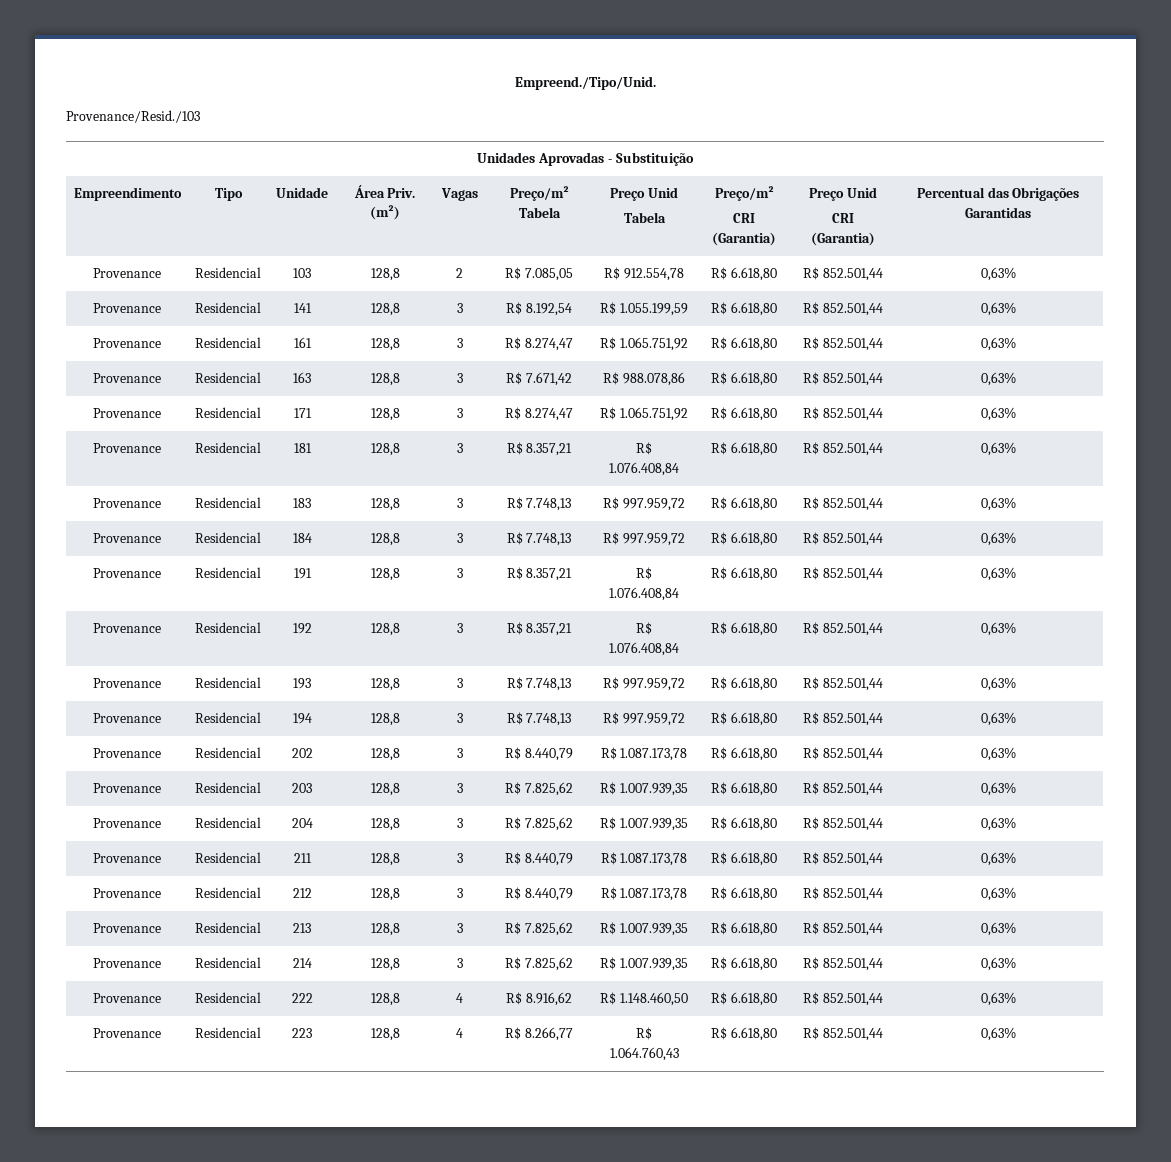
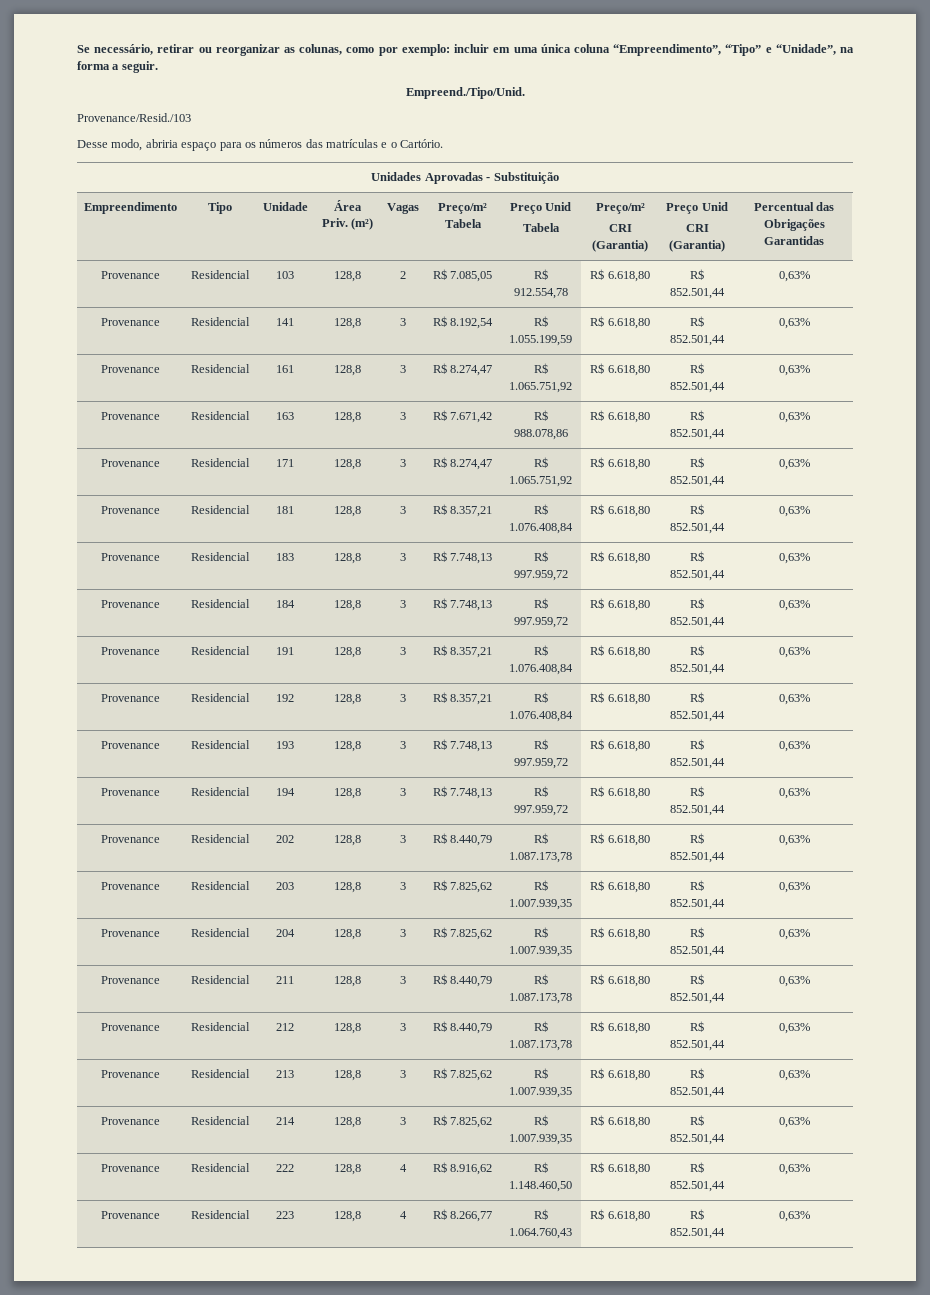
+ Se necessário, retirar ou reorganizar as colunas, como por exemplo: incluir em uma única coluna “Empreendimento”, “Tipo” e “Unidade”, na forma a seguir.
  Empreend./Tipo/Unid.
  Provenance/Resid./103
+ Desse modo, abriria espaço para os números das matrículas e o Cartório.

